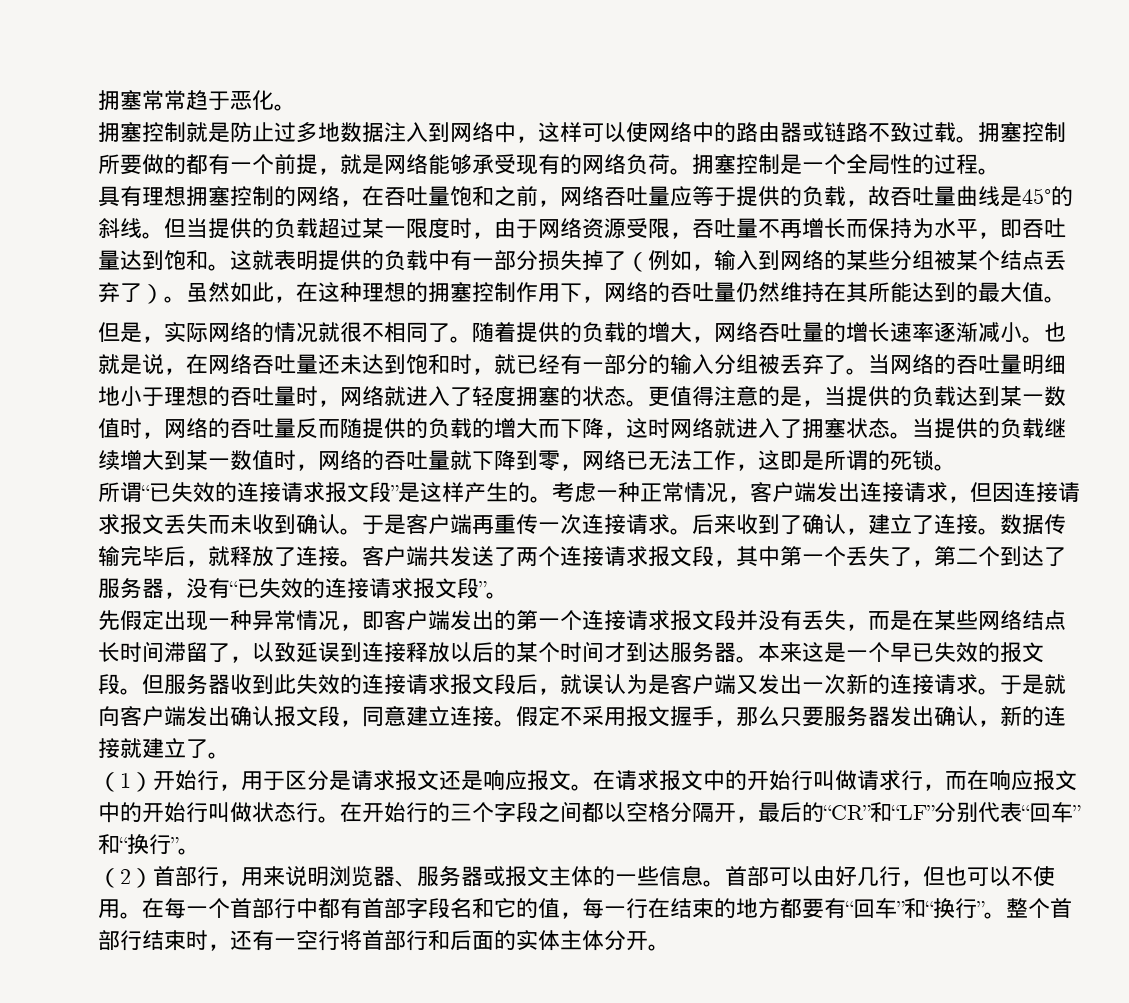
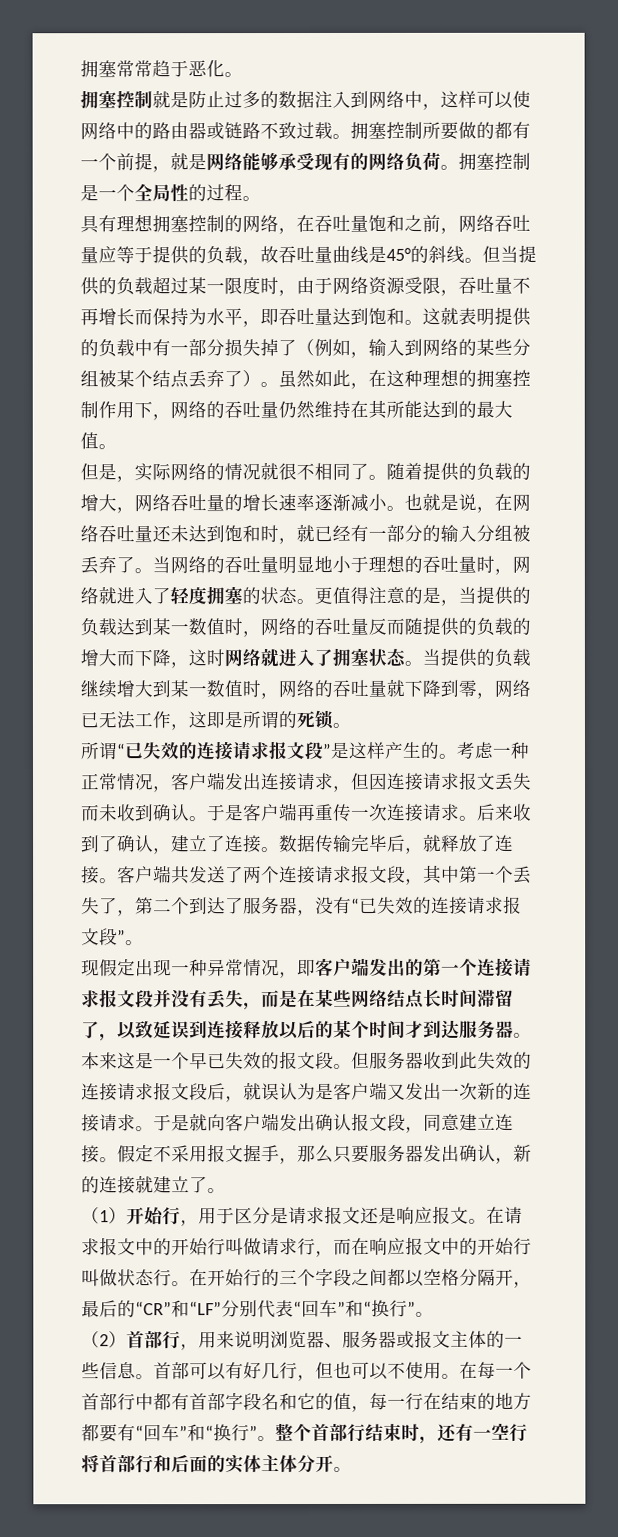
- 拥塞控制就是防止过多地数据注入到网络中，这样可以使网络中的路由器或链路不致过载。
+ 拥塞控制就是防止过多的数据注入到网络中，这样可以使网络中的路由器或链路不致过载。
- 当网络的吞吐量明细地小于理想的吞吐量时，网络就进入了轻度拥塞的状态。
+ 当网络的吞吐量明显地小于理想的吞吐量时，网络就进入了轻度拥塞的状态。
- 先假定出现一种异常情况，即客户端发出的第一个连接请求报文段并没有丢失，而是在某些网络结点长时间滞留了，以致延误到连接释放以后的某个时间才到达服务器。
+ 现假定出现一种异常情况，即客户端发出的第一个连接请求报文段并没有丢失，而是在某些网络结点长时间滞留了，以致延误到连接释放以后的某个时间才到达服务器。
- 首部可以由好几行，但也可以不使用。
+ 首部可以有好几行，但也可以不使用。

